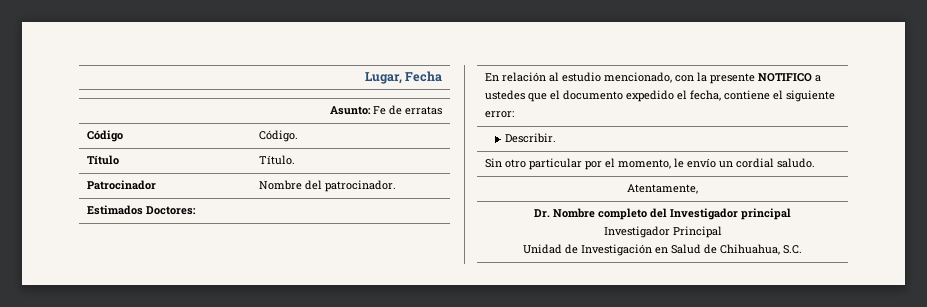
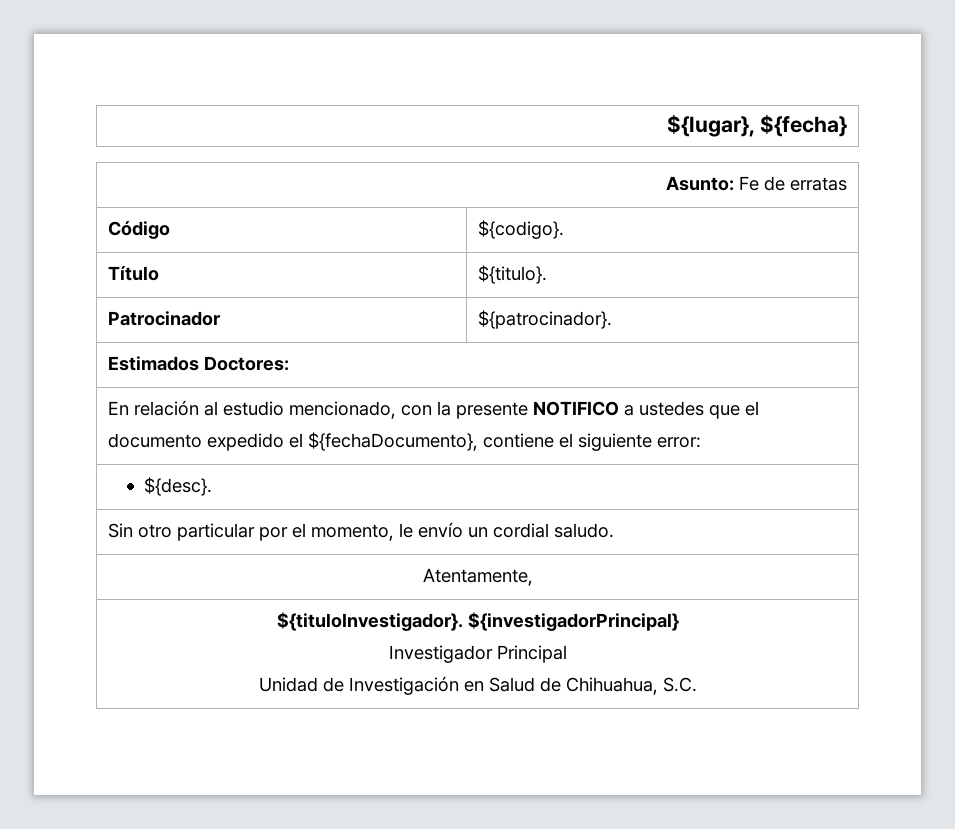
- Lugar, Fecha
+ ${lugar}, ${fecha}
- Código | Código.
+ Código | ${codigo}.
- Título | Título.
+ Título | ${titulo}.
- Patrocinador | Nombre del patrocinador.
+ Patrocinador | ${patrocinador}.
- En relación al estudio mencionado, con la presente NOTIFICO a ustedes que el documento expedido el fecha, contiene el siguiente error:
+ En relación al estudio mencionado, con la presente NOTIFICO a ustedes que el documento expedido el ${fechaDocumento}, contiene el siguiente error:
- Describir.
+ ${desc}.
- Dr. Nombre completo del Investigador principal
+ ${tituloInvestigador}. ${investigadorPrincipal}

